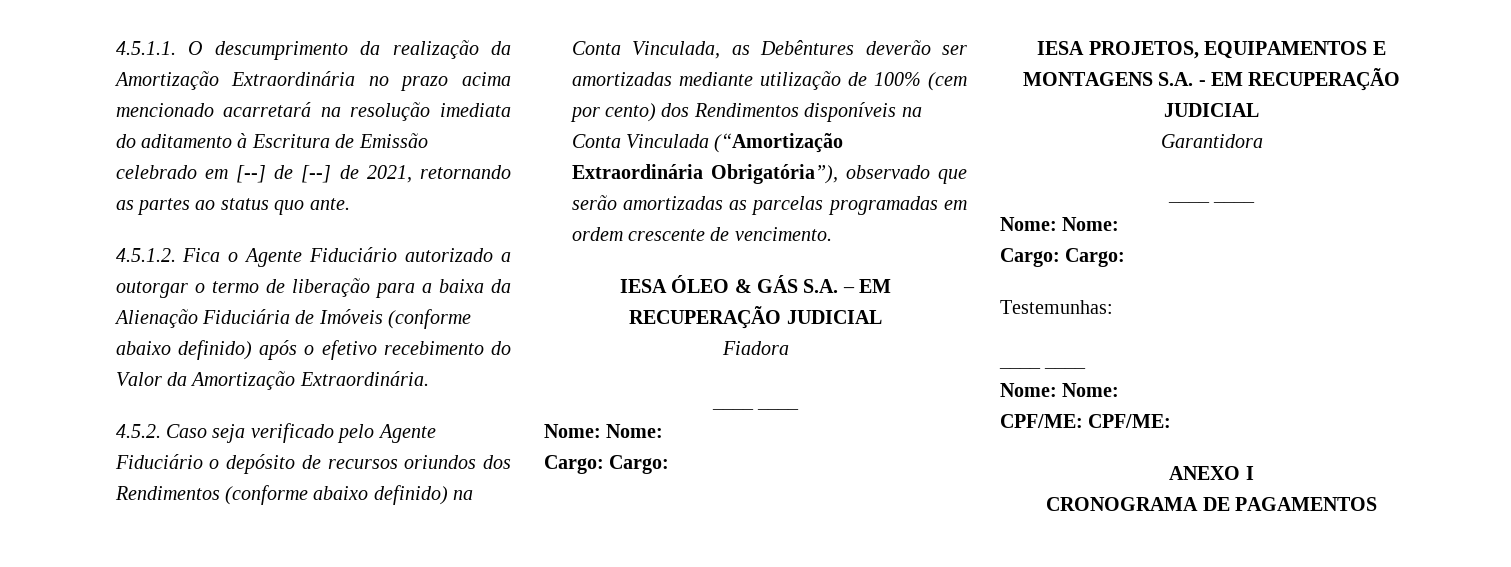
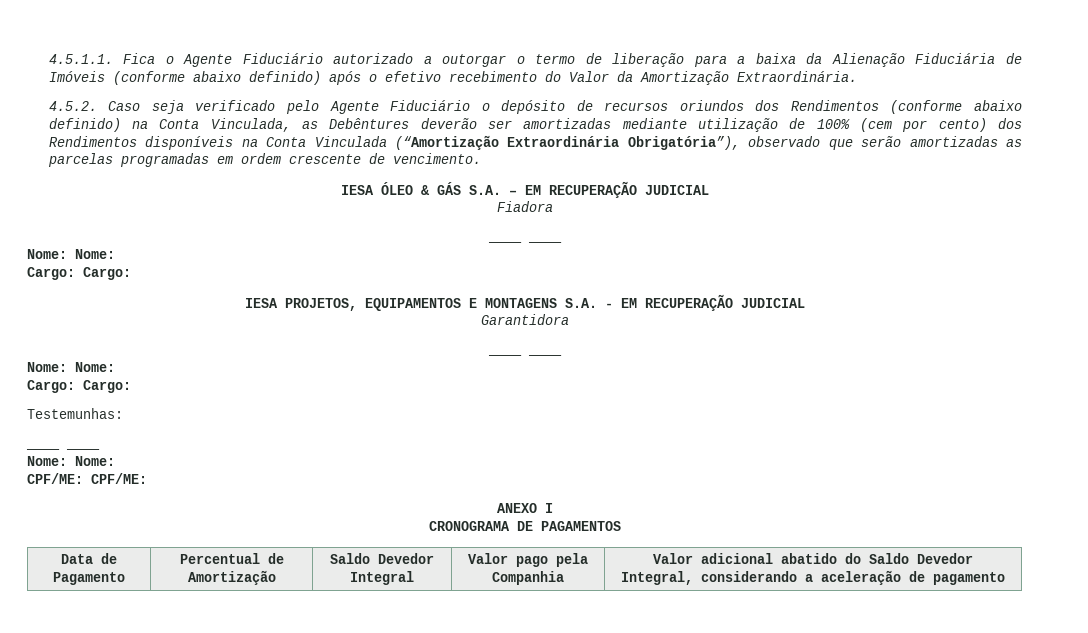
- 4.5.1.1. O descumprimento da realização da Amortização Extraordinária no prazo acima mencionado acarretará na resolução imediata do aditamento à Escritura de Emissão celebrado em [--] de [--] de 2021, retornando as partes ao status quo ante.
- 4.5.1.2. Fica o Agente Fiduciário autorizado a outorgar o termo de liberação para a baixa da Alienação Fiduciária de Imóveis (conforme abaixo definido) após o efetivo recebimento do Valor da Amortização Extraordinária.
+ 4.5.1.1. Fica o Agente Fiduciário autorizado a outorgar o termo de liberação para a baixa da Alienação Fiduciária de Imóveis (conforme abaixo definido) após o efetivo recebimento do Valor da Amortização Extraordinária.
+ Data de Pagamento | Percentual de Amortização | Saldo Devedor Integral | Valor pago pela Companhia | Valor adicional abatido do Saldo Devedor Integral, considerando a aceleração de pagamento

